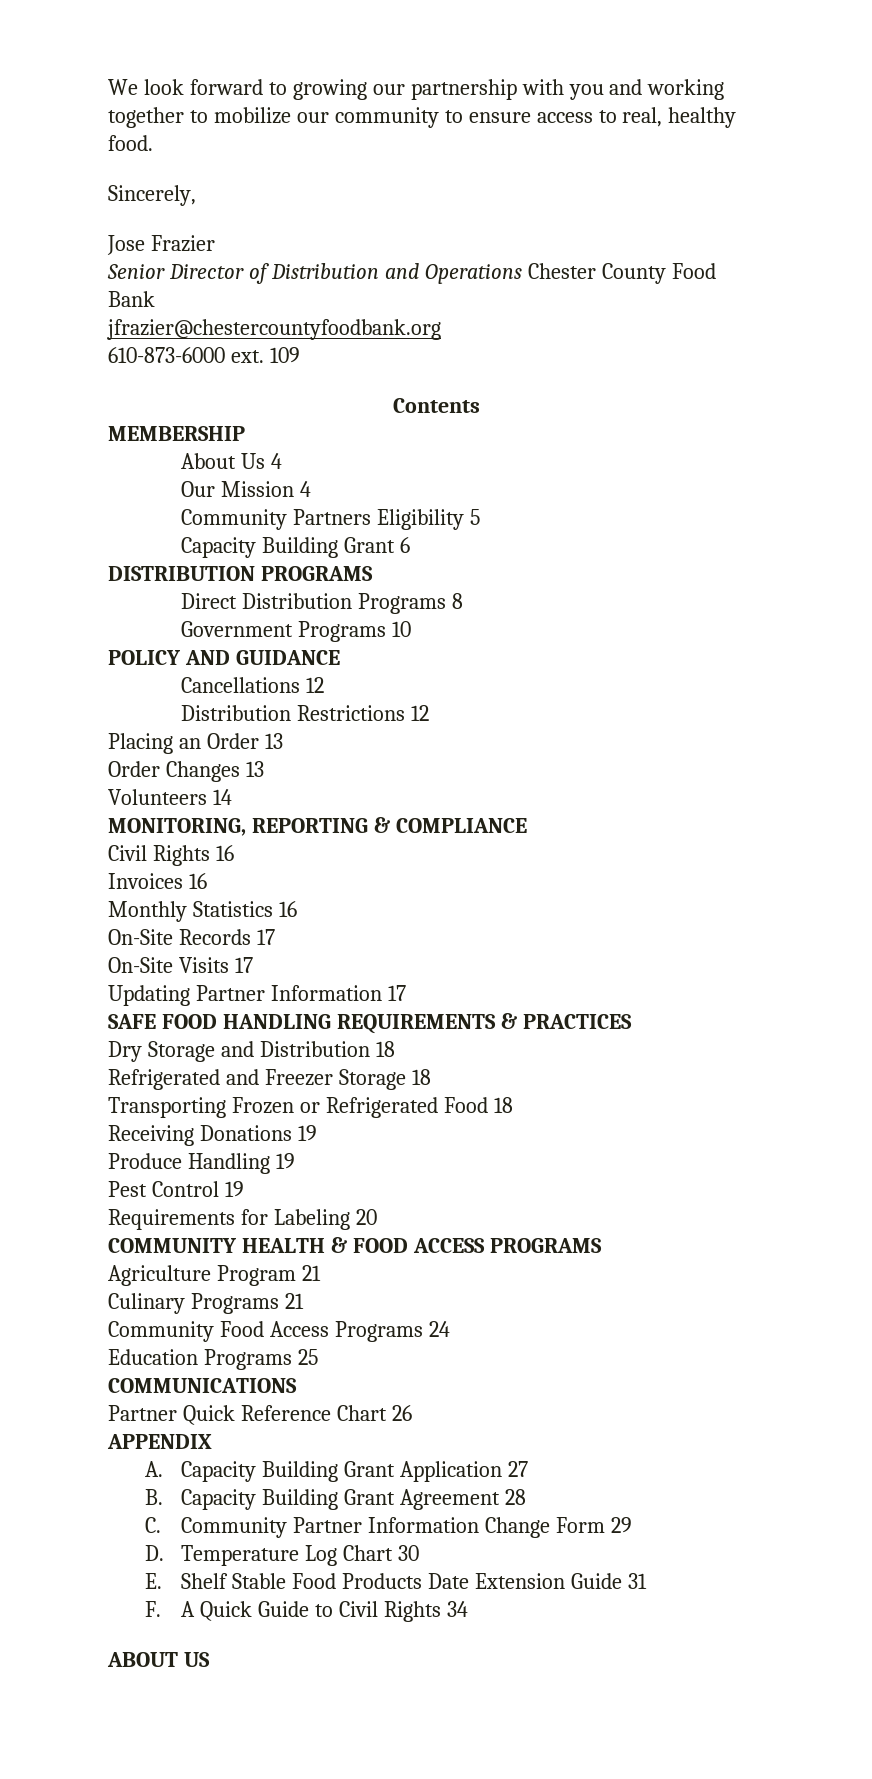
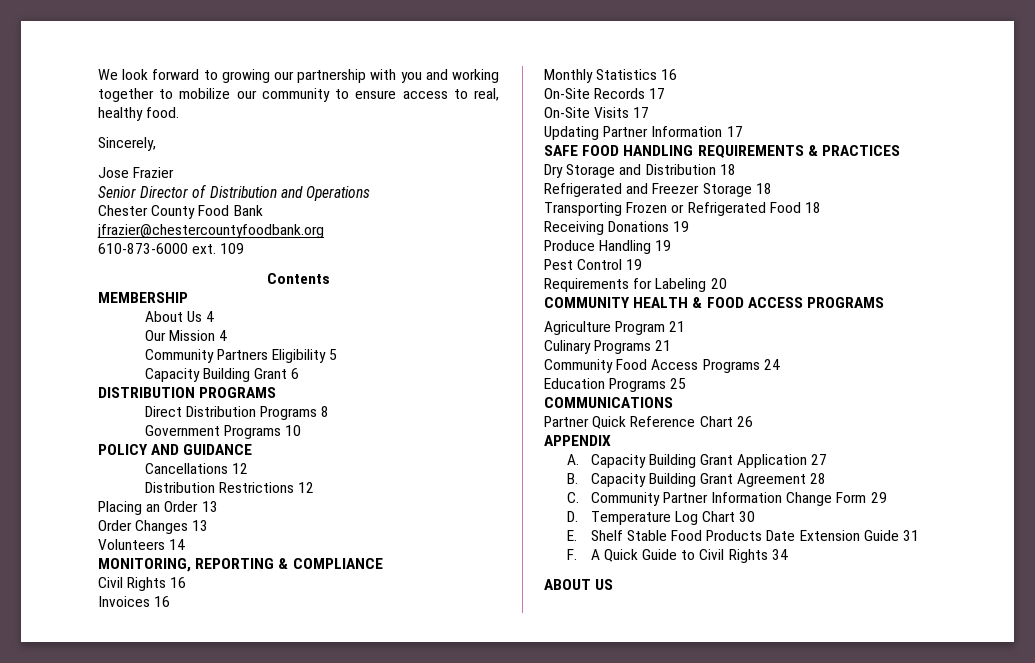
- Senior Director of Distribution and Operations Chester County Food Bank
+ Senior Director of Distribution and Operations
+ Chester County Food Bank

